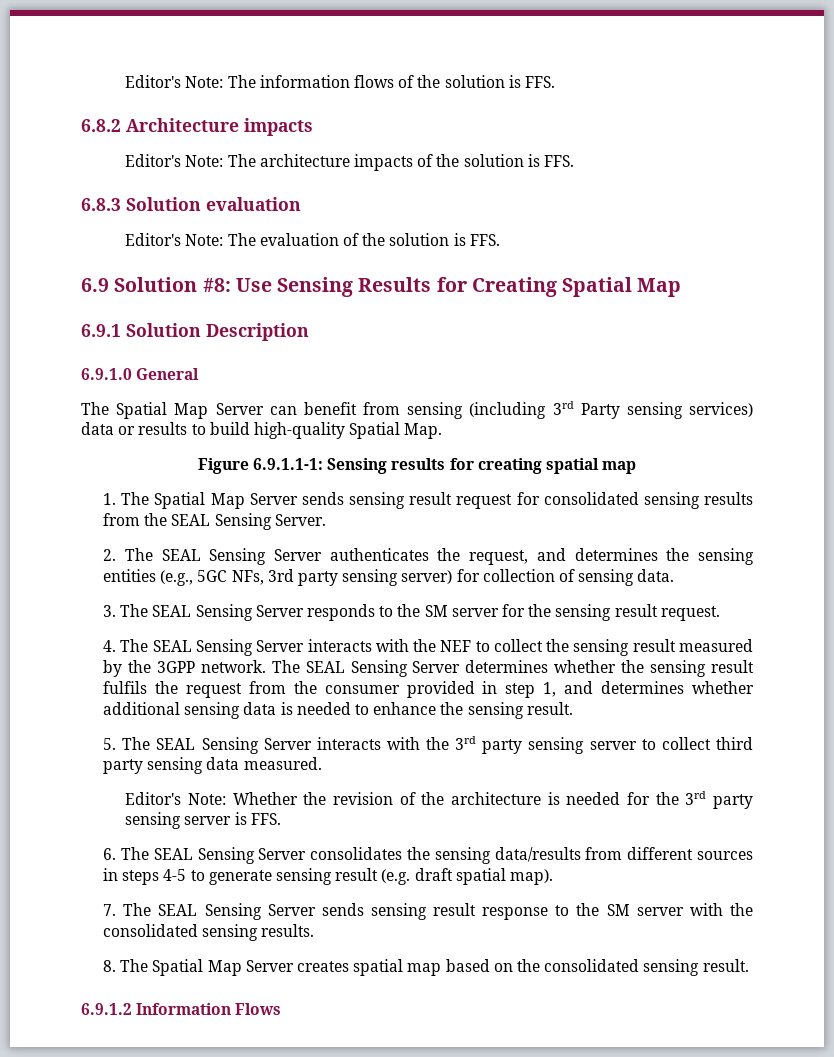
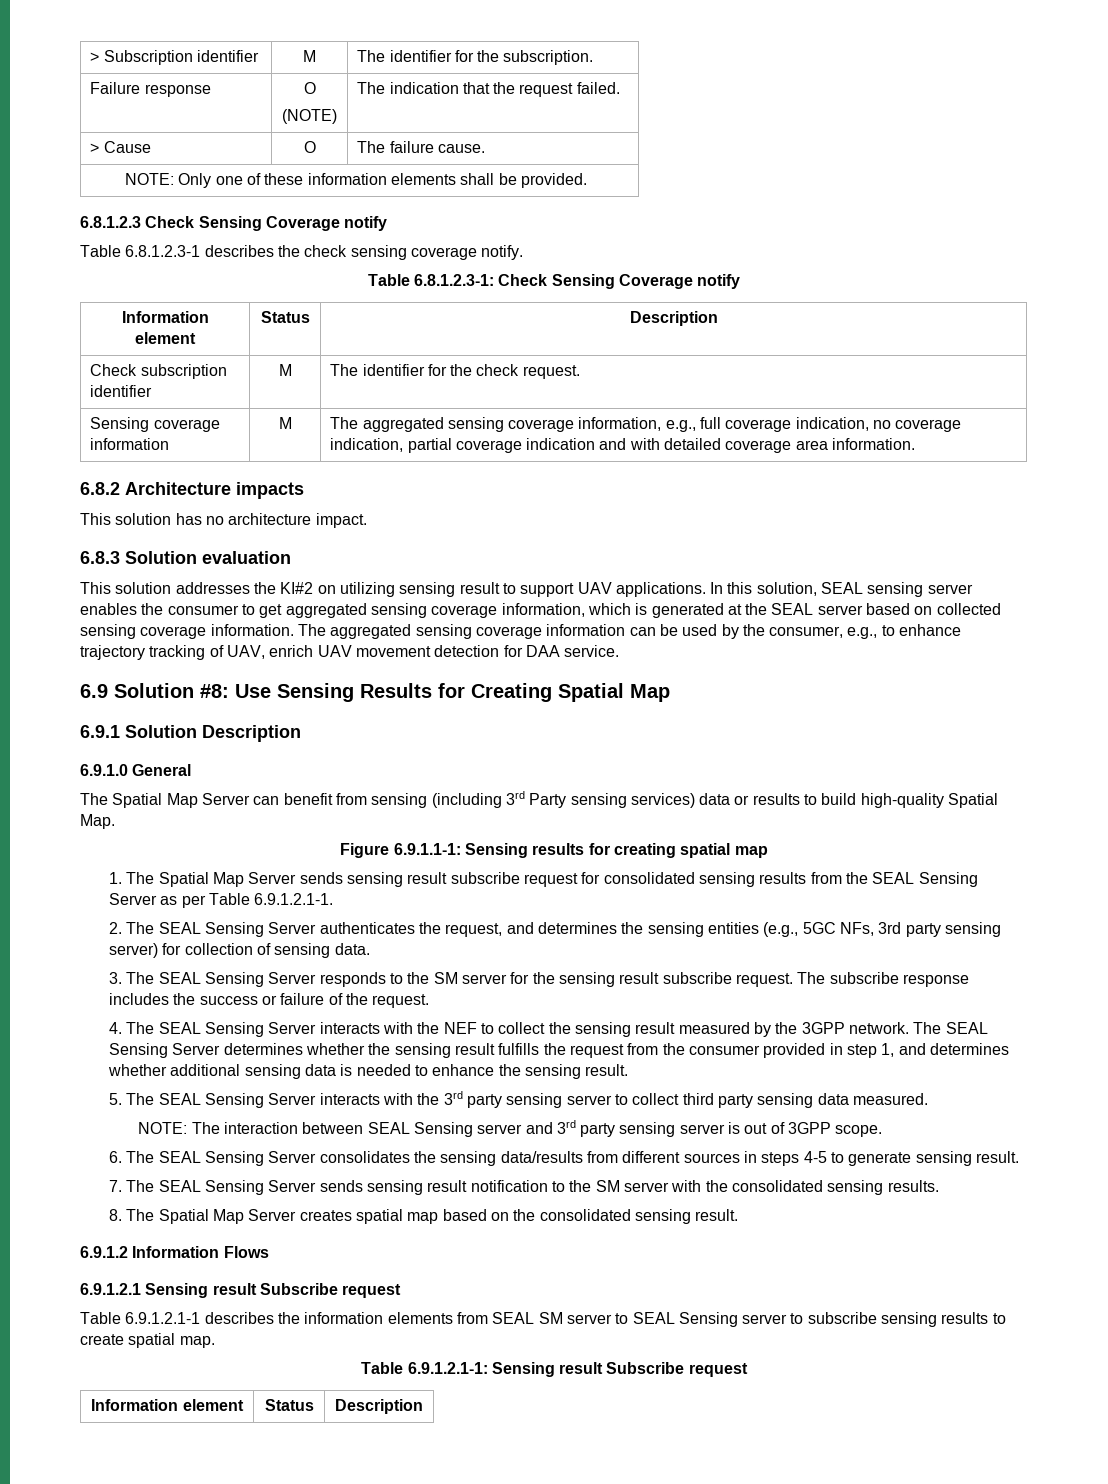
- Editor's Note: The information flows of the solution is FFS.
+ > Subscription identifier | M | The identifier for the subscription.
+ Failure response | O
+ (NOTE) | The indication that the request failed.
+ > Cause | O | The failure cause.
+ NOTE: Only one of these information elements shall be provided.
+ 6.8.1.2.3 Check Sensing Coverage notify
+ Table 6.8.1.2.3-1 describes the check sensing coverage notify.
+ Table 6.8.1.2.3-1: Check Sensing Coverage notify
+ Information element | Status | Description
+ Check subscription identifier | M | The identifier for the check request.
+ Sensing coverage information | M | The aggregated sensing coverage information, e.g., full coverage indication, no coverage indication, partial coverage indication and with detailed coverage area information.
  6.8.2 Architecture impacts
- Editor's Note: The architecture impacts of the solution is FFS.
+ This solution has no architecture impact.
  6.8.3 Solution evaluation
- Editor's Note: The evaluation of the solution is FFS.
+ This solution addresses the KI#2 on utilizing sensing result to support UAV applications. In this solution, SEAL sensing server enables the consumer to get aggregated sensing coverage information, which is generated at the SEAL server based on collected sensing coverage information. The aggregated sensing coverage information can be used by the consumer, e.g., to enhance trajectory tracking of UAV, enrich UAV movement detection for DAA service.
- 1. The Spatial Map Server sends sensing result request for consolidated sensing results from the SEAL Sensing Server.
+ 1. The Spatial Map Server sends sensing result subscribe request for consolidated sensing results from the SEAL Sensing Server as per Table 6.9.1.2.1-1.
- 3. The SEAL Sensing Server responds to the SM server for the sensing result request.
+ 3. The SEAL Sensing Server responds to the SM server for the sensing result subscribe request. The subscribe response includes the success or failure of the request.
- The SEAL Sensing Server determines whether the sensing result fulfils the request from the consumer provided in step 1, and determines whether additional sensing data is needed to enhance the sensing result.
+ The SEAL Sensing Server determines whether the sensing result fulfills the request from the consumer provided in step 1, and determines whether additional sensing data is needed to enhance the sensing result.
- Editor's Note: Whether the revision of the architecture is needed for the 3rd party sensing server is FFS.
+ NOTE: The interaction between SEAL Sensing server and 3rd party sensing server is out of 3GPP scope.
- 6. The SEAL Sensing Server consolidates the sensing data/results from different sources in steps 4-5 to generate sensing result (e.g. draft spatial map).
+ 6. The SEAL Sensing Server consolidates the sensing data/results from different sources in steps 4-5 to generate sensing result.
- 7. The SEAL Sensing Server sends sensing result response to the SM server with the consolidated sensing results.
+ 7. The SEAL Sensing Server sends sensing result notification to the SM server with the consolidated sensing results.
+ 6.9.1.2.1 Sensing result Subscribe request
+ Table 6.9.1.2.1-1 describes the information elements from SEAL SM server to SEAL Sensing server to subscribe sensing results to create spatial map.
+ Table 6.9.1.2.1-1: Sensing result Subscribe request
+ Information element | Status | Description

